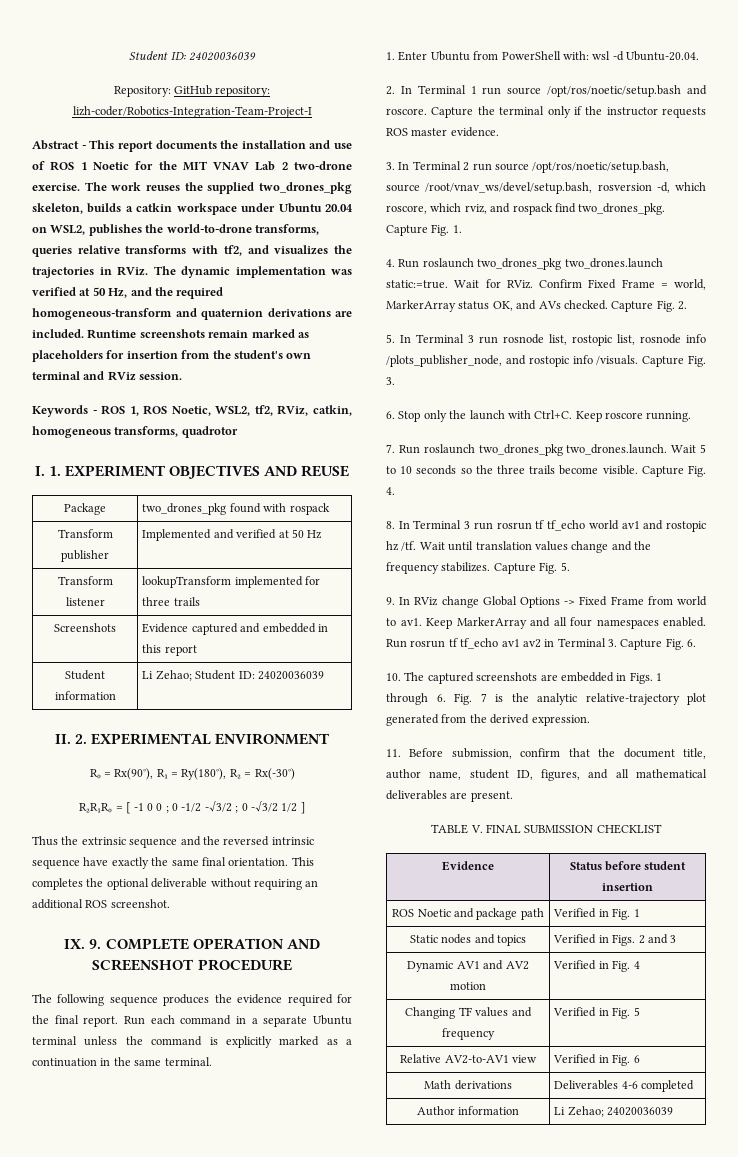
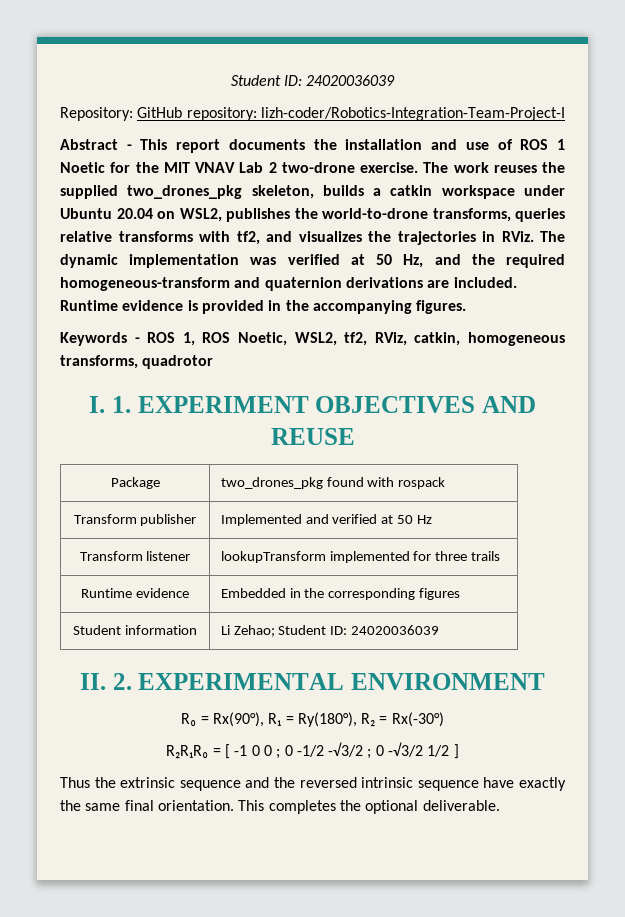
- Runtime screenshots remain marked as placeholders for insertion from the student's own terminal and RViz session.
+ Runtime evidence is provided in the accompanying figures.
- Screenshots | Evidence captured and embedded in this report
+ Runtime evidence | Embedded in the corresponding figures
- This completes the optional deliverable without requiring an additional ROS screenshot.
- IX. 9. COMPLETE OPERATION AND SCREENSHOT PROCEDURE
- The following sequence produces the evidence required for the final report. Run each command in a separate Ubuntu terminal unless the command is explicitly marked as a continuation in the same terminal.
- 1. Enter Ubuntu from PowerShell with: wsl -d Ubuntu-20.04.
- 2. In Terminal 1 run source /opt/ros/noetic/setup.bash and roscore. Capture the terminal only if the instructor requests ROS master evidence.
- 3. In Terminal 2 run source /opt/ros/noetic/setup.bash, source /root/vnav_ws/devel/setup.bash, rosversion -d, which roscore, which rviz, and rospack find two_drones_pkg. Capture Fig. 1.
- 4. Run roslaunch two_drones_pkg two_drones.launch static:=true. Wait for RViz. Confirm Fixed Frame = world, MarkerArray status OK, and AVs checked. Capture Fig. 2.
- 5. In Terminal 3 run rosnode list, rostopic list, rosnode info /plots_publisher_node, and rostopic info /visuals. Capture Fig. 3.
- 6. Stop only the launch with Ctrl+C. Keep roscore running.
- 7. Run roslaunch two_drones_pkg two_drones.launch. Wait 5 to 10 seconds so the three trails become visible. Capture Fig. 4.
- 8. In Terminal 3 run rosrun tf tf_echo world av1 and rostopic hz /tf. Wait until translation values change and the frequency stabilizes. Capture Fig. 5.
- 9. In RViz change Global Options -> Fixed Frame from world to av1. Keep MarkerArray and all four namespaces enabled. Run rosrun tf tf_echo av1 av2 in Terminal 3. Capture Fig. 6.
- 10. The captured screenshots are embedded in Figs. 1 through 6. Fig. 7 is the analytic relative-trajectory plot generated from the derived expression.
- 11. Before submission, confirm that the document title, author name, student ID, figures, and all mathematical deliverables are present.
- TABLE V. FINAL SUBMISSION CHECKLIST
- Evidence | Status before student insertion
- ROS Noetic and package path | Verified in Fig. 1
- Static nodes and topics | Verified in Figs. 2 and 3
- Dynamic AV1 and AV2 motion | Verified in Fig. 4
- Changing TF values and frequency | Verified in Fig. 5
- Relative AV2-to-AV1 view | Verified in Fig. 6
- Math derivations | Deliverables 4-6 completed
- Author information | Li Zehao; 24020036039
+ This completes the optional deliverable.

